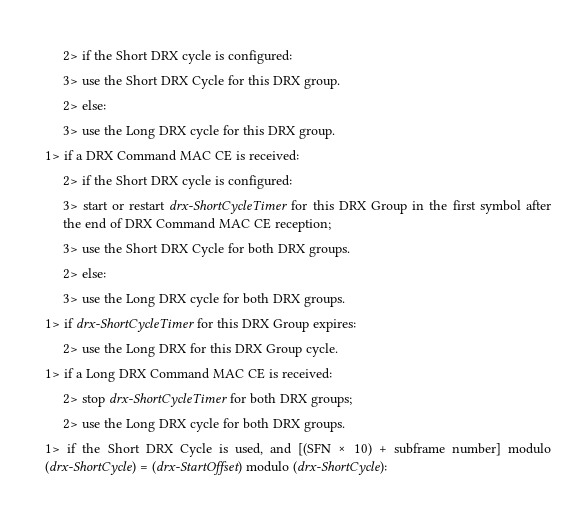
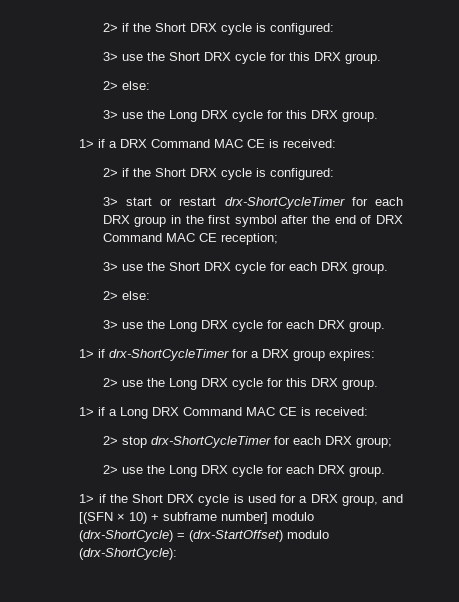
- 3> use the Short DRX Cycle for this DRX group.
+ 3> use the Short DRX cycle for this DRX group.
- 3> start or restart drx-ShortCycleTimer for this DRX Group in the first symbol after the end of DRX Command MAC CE reception;
+ 3> start or restart drx-ShortCycleTimer for each DRX group in the first symbol after the end of DRX Command MAC CE reception;
- 3> use the Short DRX Cycle for both DRX groups.
+ 3> use the Short DRX cycle for each DRX group.
  2> else:
- 3> use the Long DRX cycle for both DRX groups.
+ 3> use the Long DRX cycle for each DRX group.
- 1> if drx-ShortCycleTimer for this DRX Group expires:
+ 1> if drx-ShortCycleTimer for a DRX group expires:
- 2> use the Long DRX for this DRX Group cycle.
+ 2> use the Long DRX cycle for this DRX group.
- 2> stop drx-ShortCycleTimer for both DRX groups;
- 2> use the Long DRX cycle for both DRX groups.
+ 2> stop drx-ShortCycleTimer for each DRX group;
+ 2> use the Long DRX cycle for each DRX group.
- 1> if the Short DRX Cycle is used, and [(SFN × 10) + subframe number] modulo (drx-ShortCycle) = (drx-StartOffset) modulo (drx-ShortCycle):
+ 1> if the Short DRX cycle is used for a DRX group, and [(SFN × 10) + subframe number] modulo (drx-ShortCycle) = (drx-StartOffset) modulo (drx-ShortCycle):

